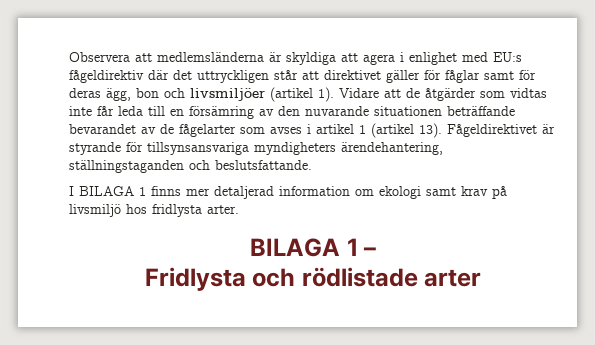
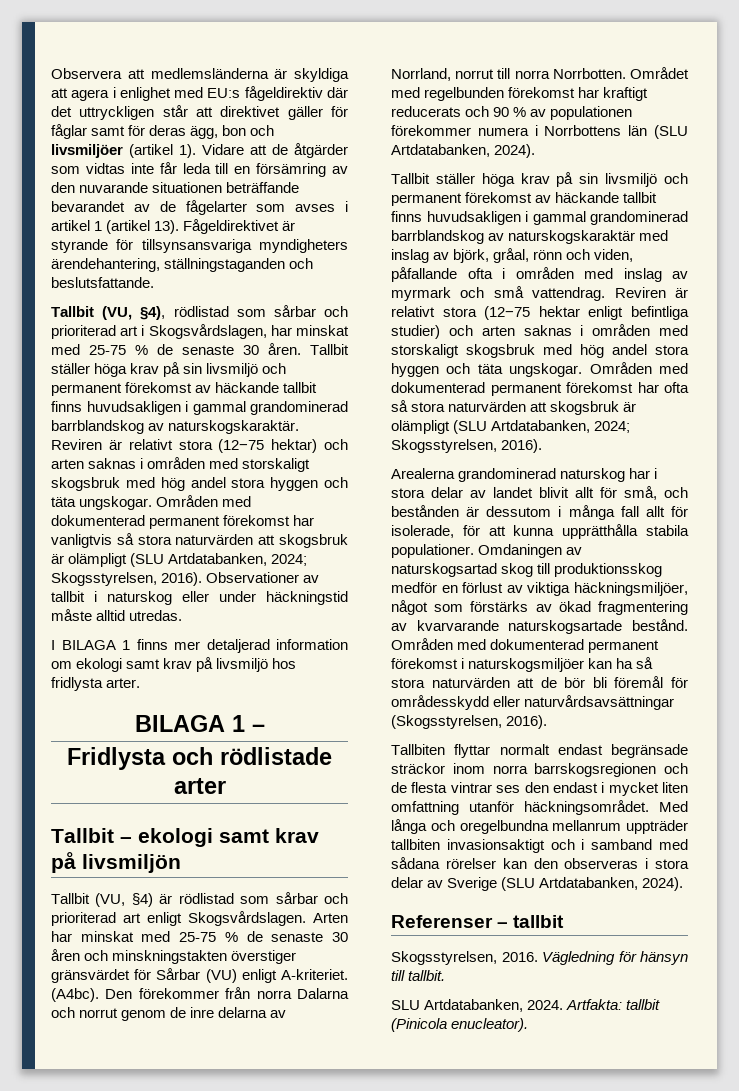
+ Tallbit (VU, §4), rödlistad som sårbar och prioriterad art i Skogsvårdslagen, har minskat med 25-75 % de senaste 30 åren. Tallbit ställer höga krav på sin livsmiljö och permanent förekomst av häckande tallbit finns huvudsakligen i gammal grandominerad barrblandskog av naturskogskaraktär. Reviren är relativt stora (12−75 hektar) och arten saknas i områden med storskaligt skogsbruk med hög andel stora hyggen och täta ungskogar. Områden med dokumenterad permanent förekomst har vanligtvis så stora naturvärden att skogsbruk är olämpligt (SLU Artdatabanken, 2024; Skogsstyrelsen, 2016). Observationer av tallbit i naturskog eller under häckningstid måste alltid utredas.
+ Tallbit – ekologi samt krav på livsmiljön
+ Tallbit (VU, §4) är rödlistad som sårbar och prioriterad art enligt Skogsvårdslagen. Arten har minskat med 25-75 % de senaste 30 åren och minskningstakten överstiger gränsvärdet för Sårbar (VU) enligt A-kriteriet. (A4bc). Den förekommer från norra Dalarna och norrut genom de inre delarna av Norrland, norrut till norra Norrbotten. Området med regelbunden förekomst har kraftigt reducerats och 90 % av populationen förekommer numera i Norrbottens län (SLU Artdatabanken, 2024).
+ Tallbit ställer höga krav på sin livsmiljö och permanent förekomst av häckande tallbit finns huvudsakligen i gammal grandominerad barrblandskog av naturskogskaraktär med inslag av björk, gråal, rönn och viden, påfallande ofta i områden med inslag av myrmark och små vattendrag. Reviren är relativt stora (12−75 hektar enligt befintliga studier) och arten saknas i områden med storskaligt skogsbruk med hög andel stora hyggen och täta ungskogar. Områden med dokumenterad permanent förekomst har ofta så stora naturvärden att skogsbruk är olämpligt (SLU Artdatabanken, 2024; Skogsstyrelsen, 2016).
+ Arealerna grandominerad naturskog har i stora delar av landet blivit allt för små, och bestånden är dessutom i många fall allt för isolerade, för att kunna upprätthålla stabila populationer. Omdaningen av naturskogsartad skog till produktionsskog medför en förlust av viktiga häckningsmiljöer, något som förstärks av ökad fragmentering av kvarvarande naturskogsartade bestånd. Områden med dokumenterad permanent förekomst i naturskogsmiljöer kan ha så stora naturvärden att de bör bli föremål för områdesskydd eller naturvårdsavsättningar (Skogsstyrelsen, 2016).
+ Tallbiten flyttar normalt endast begränsade sträckor inom norra barrskogsregionen och de flesta vintrar ses den endast i mycket liten omfattning utanför häckningsområdet. Med långa och oregelbundna mellanrum uppträder tallbiten invasionsaktigt och i samband med sådana rörelser kan den observeras i stora delar av Sverige (SLU Artdatabanken, 2024).
+ Referenser – tallbit
+ Skogsstyrelsen, 2016. Vägledning för hänsyn till tallbit.
+ SLU Artdatabanken, 2024. Artfakta: tallbit (Pinicola enucleator).

